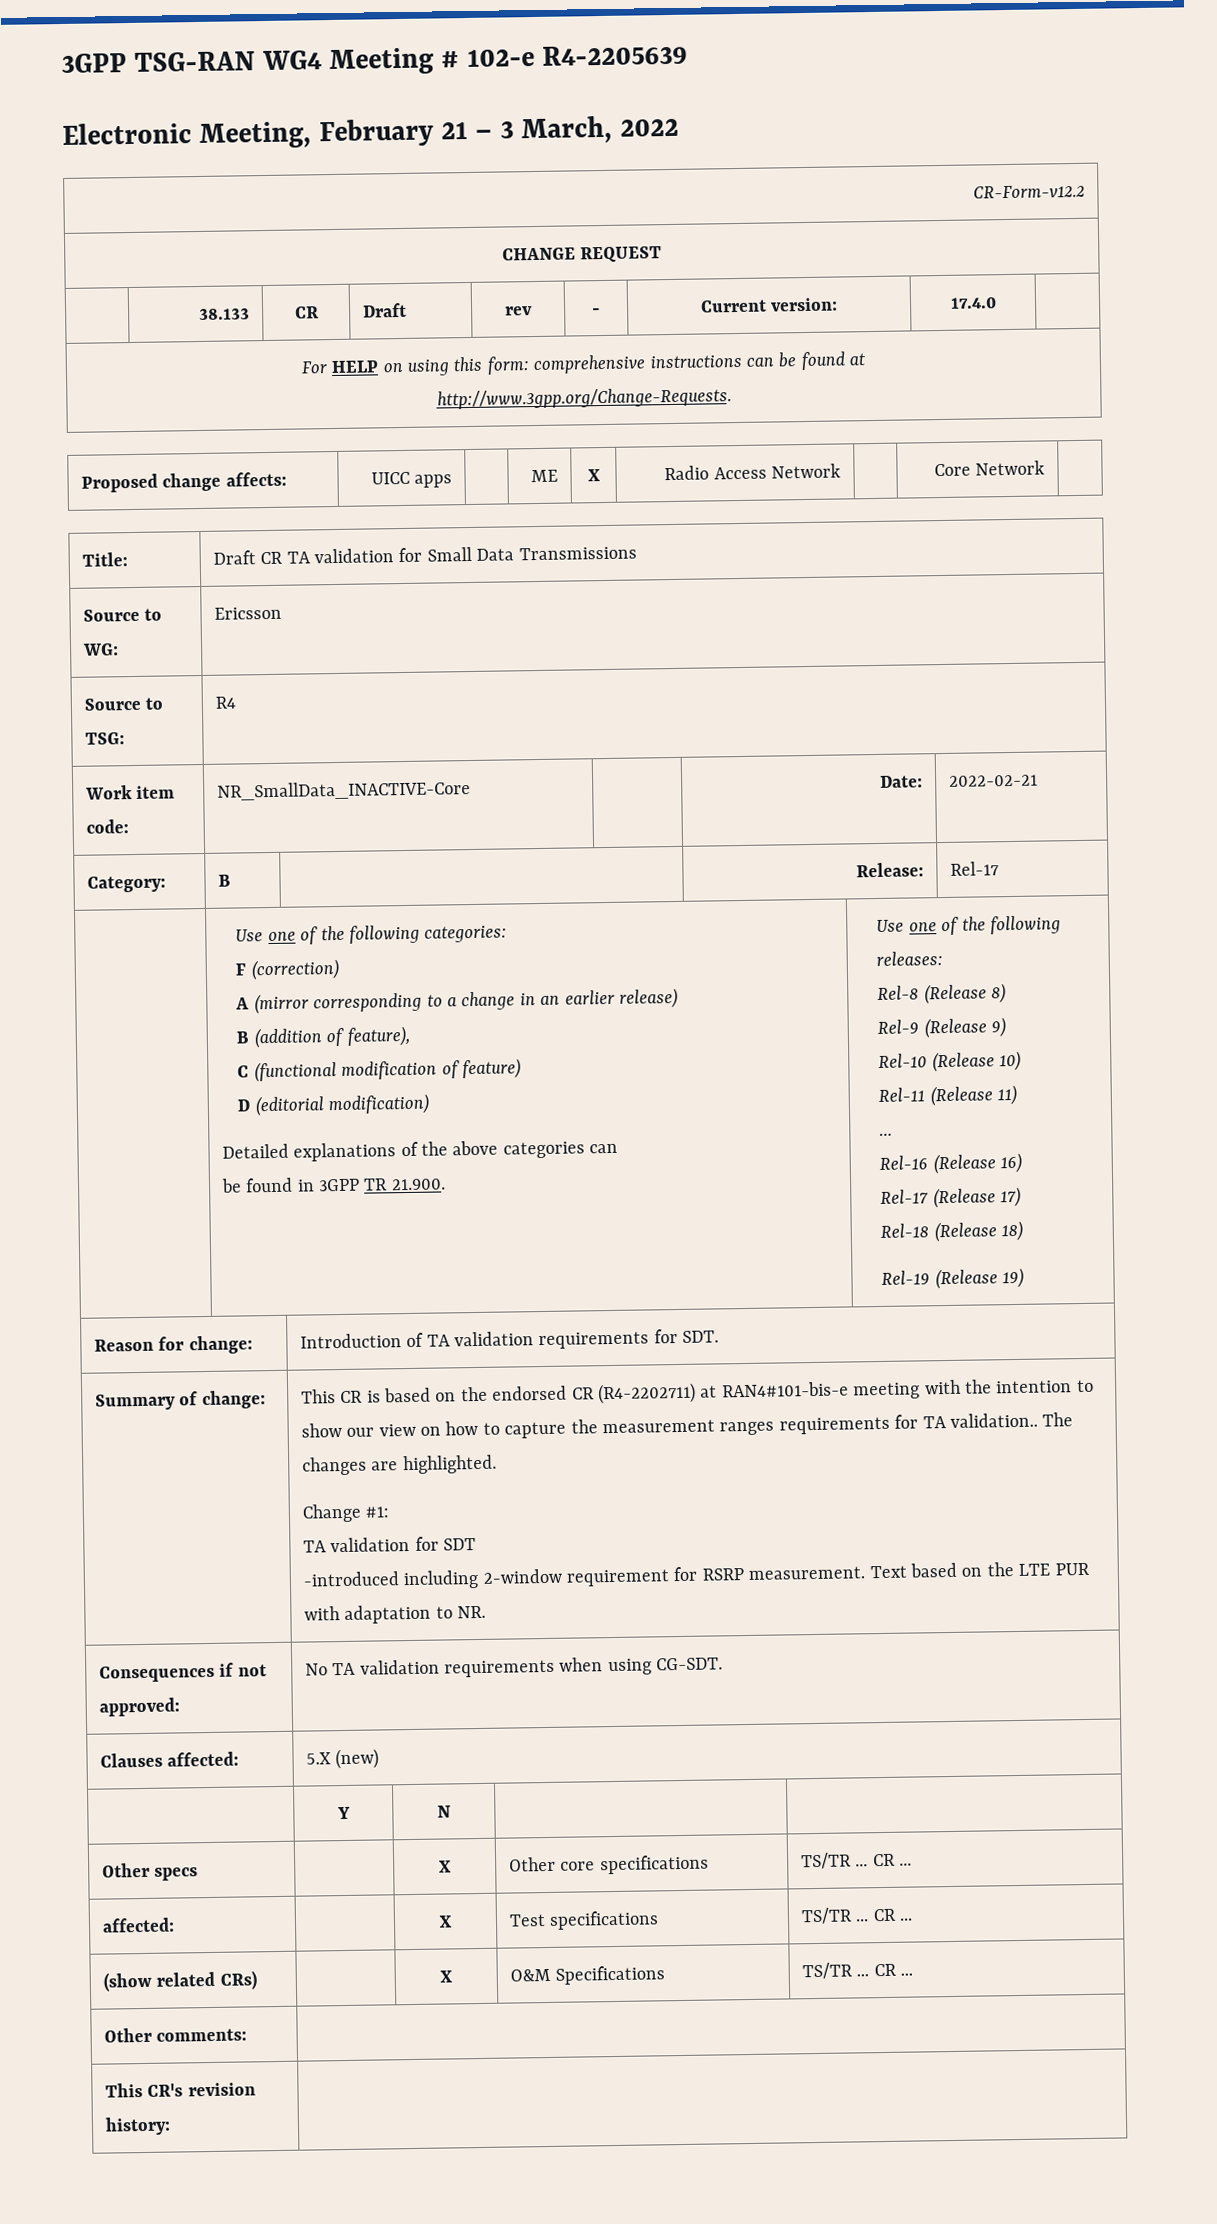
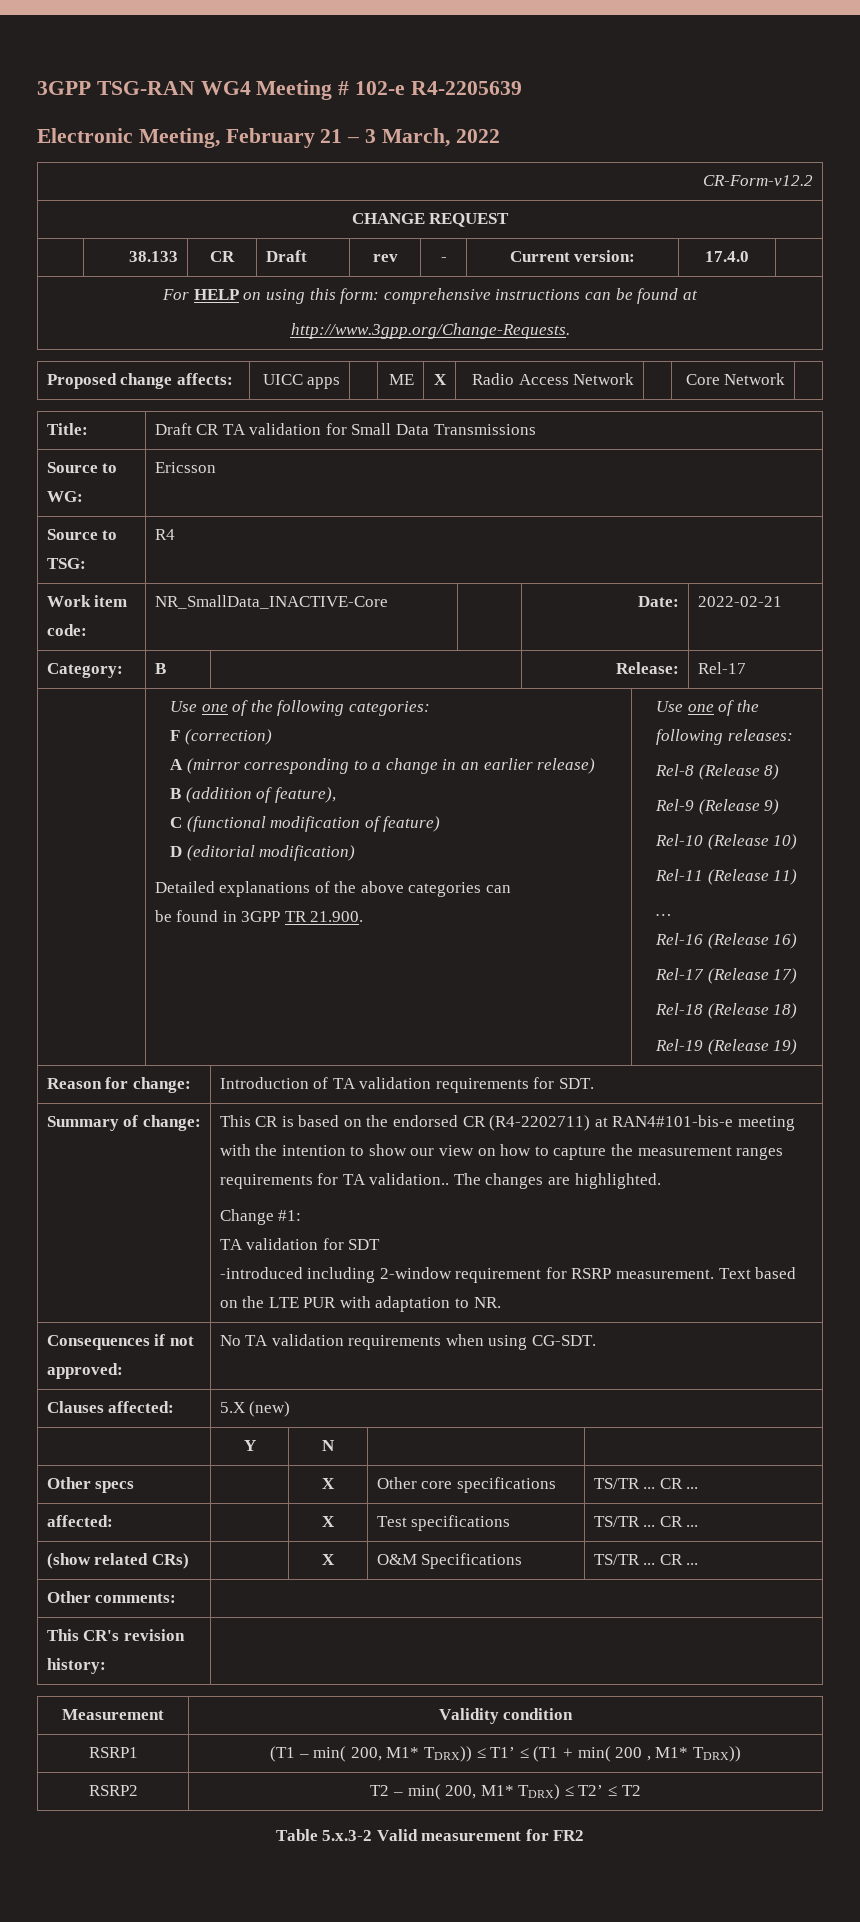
+ Measurement | Validity condition
+ RSRP1 | (T1 – min( 200, M1* TDRX)) ≤ T1’ ≤ (T1 + min( 200 , M1* TDRX))
+ RSRP2 | T2 – min( 200, M1* TDRX) ≤ T2’ ≤ T2
+ Table 5.x.3-2 Valid measurement for FR2

